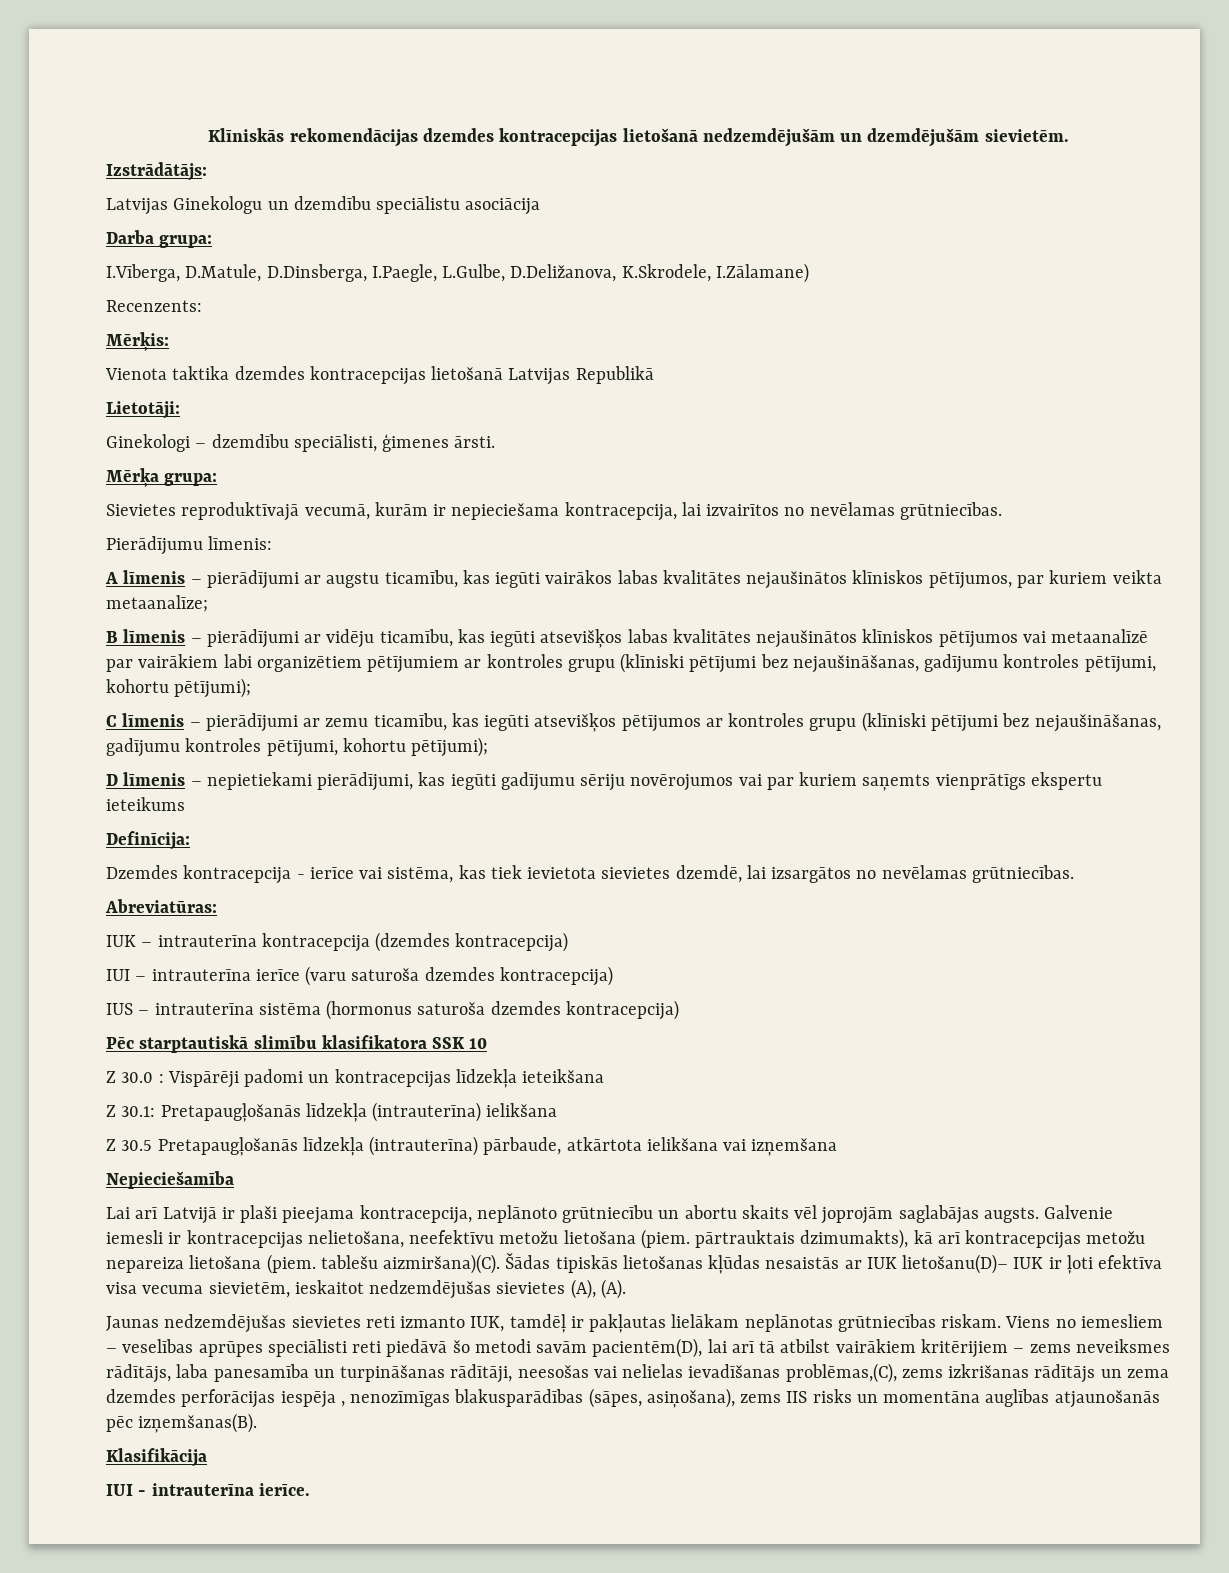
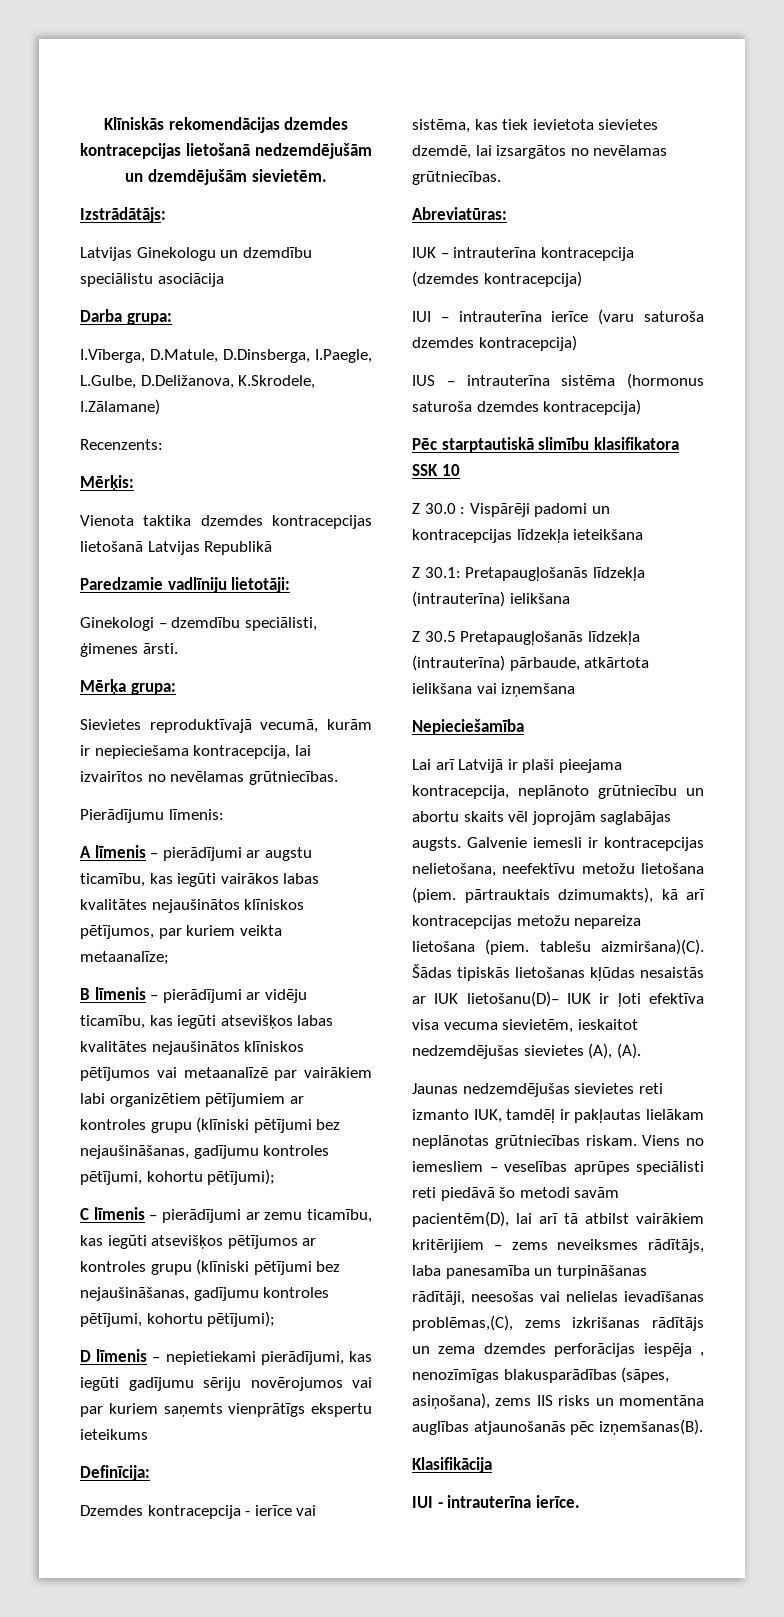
- Lietotāji:
+ Paredzamie vadlīniju lietotāji:

